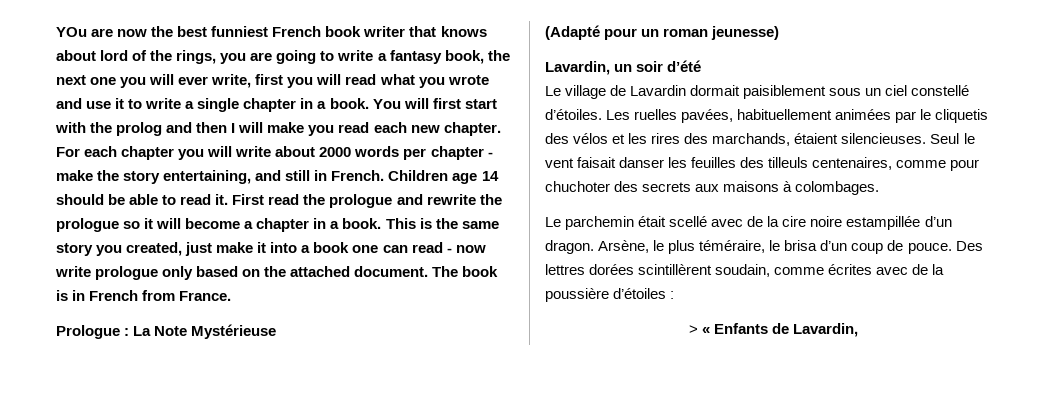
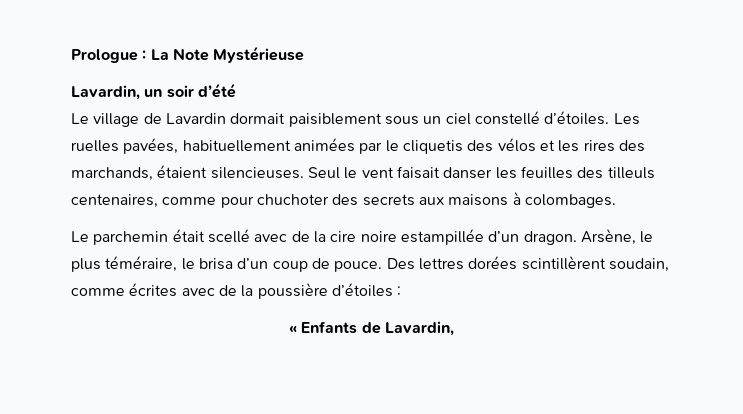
- YOu are now the best funniest French book writer that knows about lord of the rings, you are going to write a fantasy book, the next one you will ever write, first you will read what you wrote and use it to write a single chapter in a book. You will first start with the prolog and then I will make you read each new chapter. For each chapter you will write about 2000 words per chapter - make the story entertaining, and still in French. Children age 14 should be able to read it. First read the prologue and rewrite the prologue so it will become a chapter in a book. This is the same story you created, just make it into a book one can read - now write prologue only based on the attached document. The book is in French from France.
- (Adapté pour un roman jeunesse)
- > « Enfants de Lavardin,
+ « Enfants de Lavardin,

